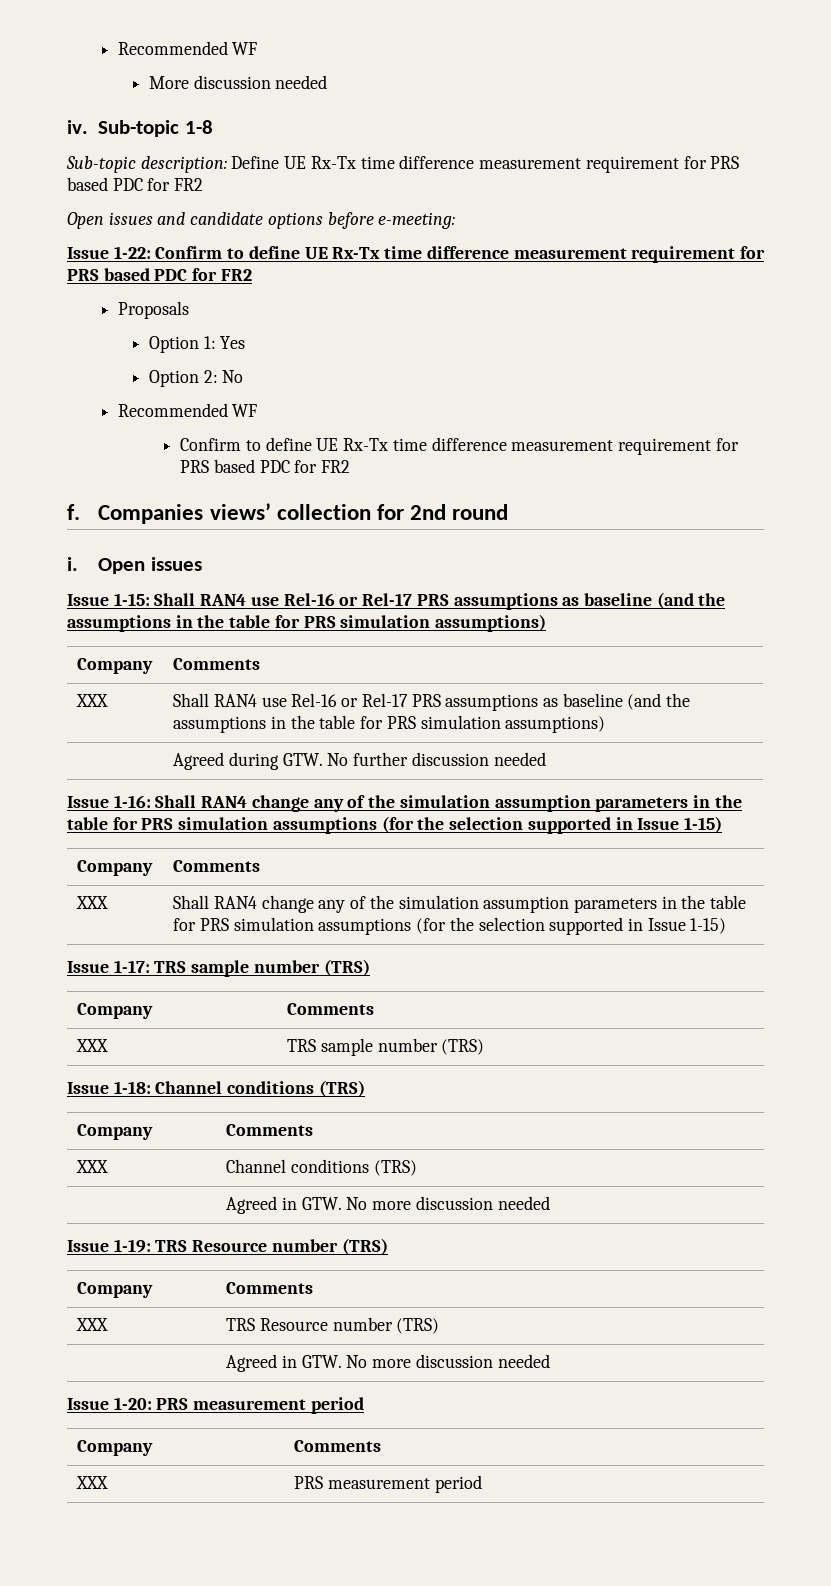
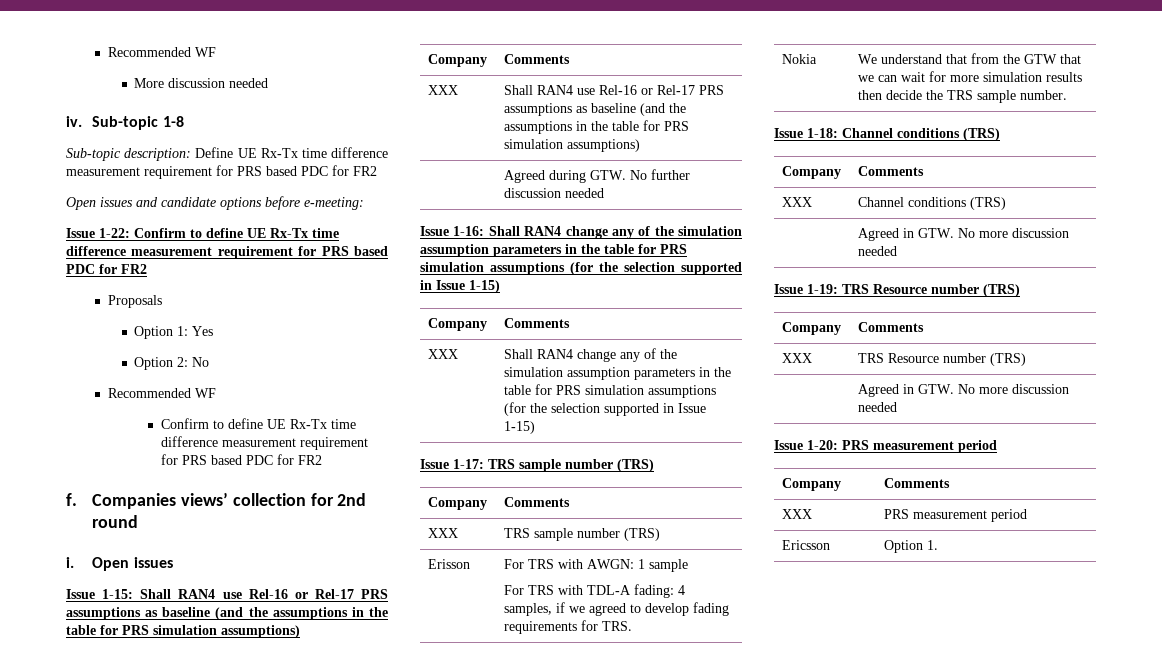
+ Erisson | For TRS with AWGN: 1 sample
+ For TRS with TDL-A fading: 4 samples, if we agreed to develop fading requirements for TRS.
+ Nokia | We understand that from the GTW that we can wait for more simulation results then decide the TRS sample number.
+ Ericsson | Option 1.

